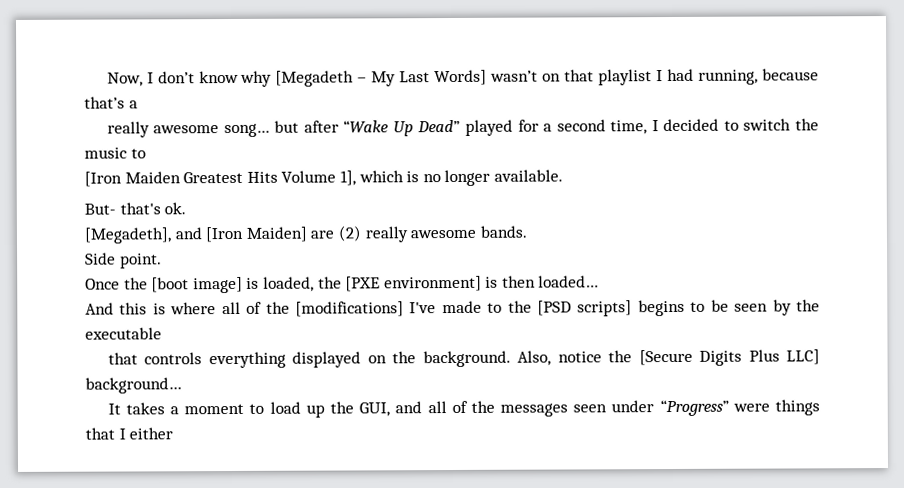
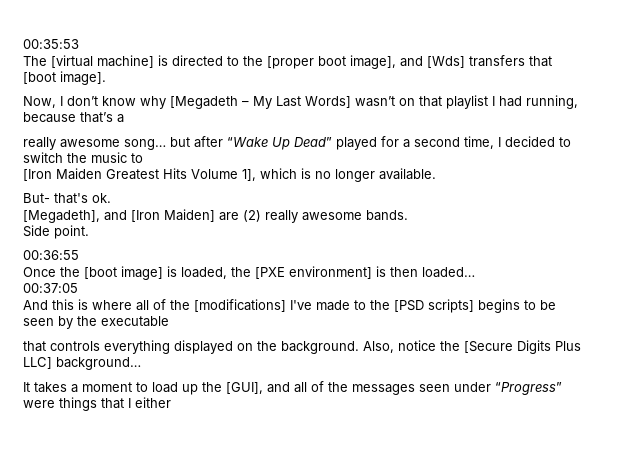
+ 00:35:53
+ The [virtual machine] is directed to the [proper boot image], and [Wds] transfers that [boot image].
+ 00:36:55
+ 00:37:05
- It takes a moment to load up the GUI, and all of the messages seen under “Progress” were things that I either
+ It takes a moment to load up the [GUI], and all of the messages seen under “Progress” were things that I either

